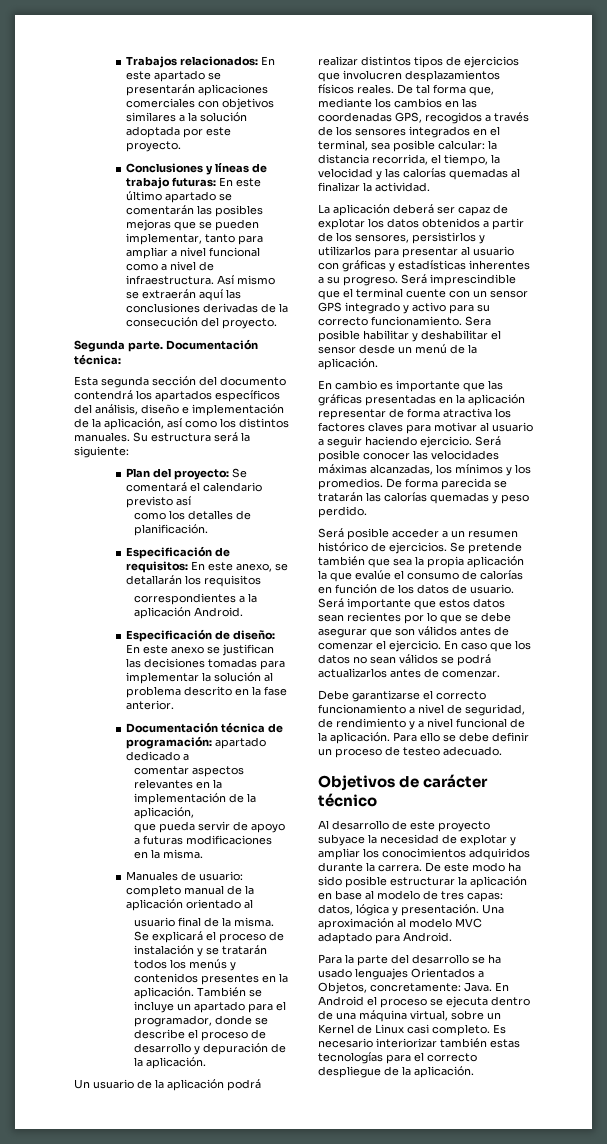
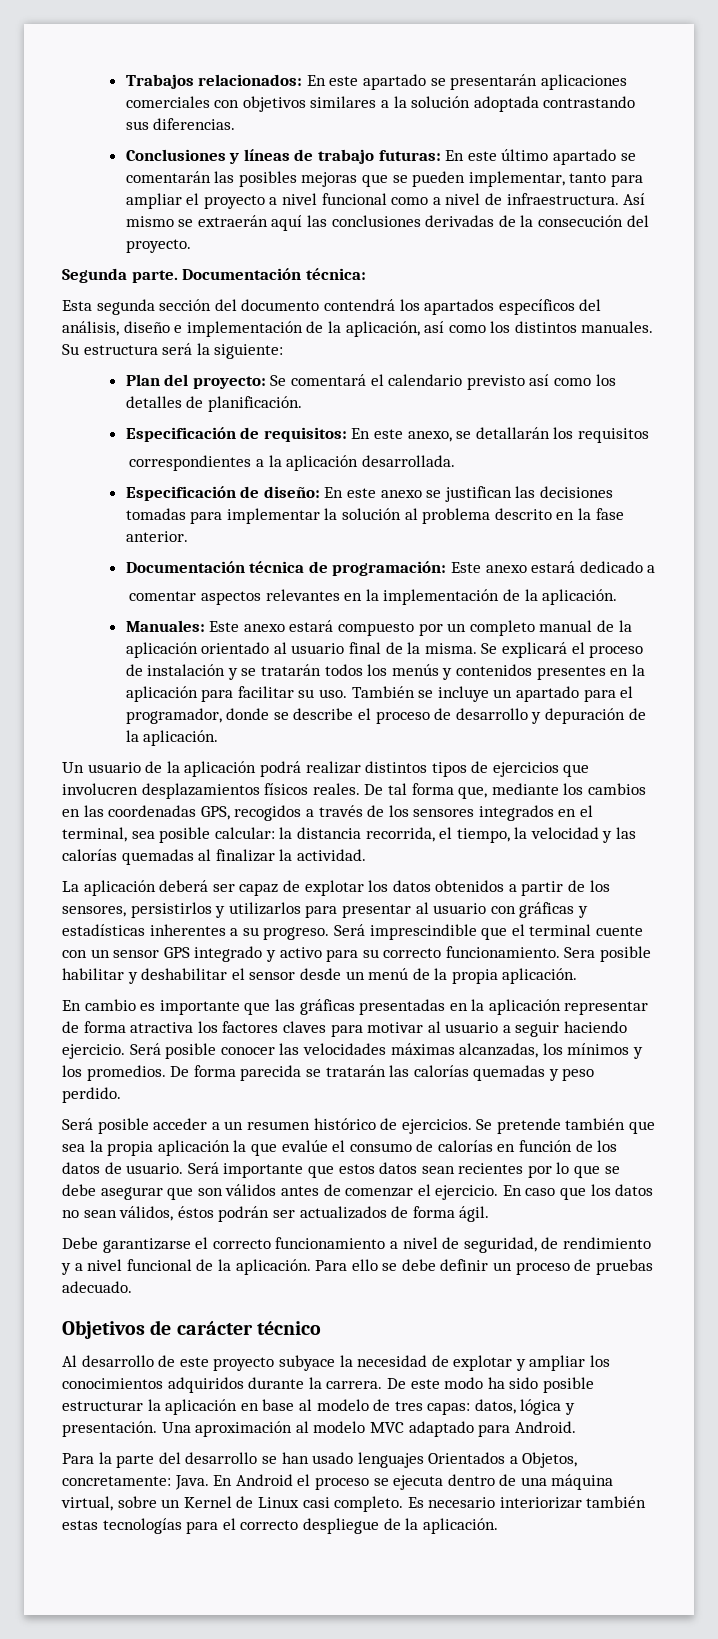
- Trabajos relacionados: En este apartado se presentarán aplicaciones comerciales con objetivos similares a la solución adoptada por este proyecto.
+ Trabajos relacionados: En este apartado se presentarán aplicaciones comerciales con objetivos similares a la solución adoptada contrastando sus diferencias.
- Conclusiones y líneas de trabajo futuras: En este último apartado se comentarán las posibles mejoras que se pueden implementar, tanto para ampliar a nivel funcional como a nivel de infraestructura.
+ Conclusiones y líneas de trabajo futuras: En este último apartado se comentarán las posibles mejoras que se pueden implementar, tanto para ampliar el proyecto a nivel funcional como a nivel de infraestructura.
- Plan del proyecto: Se comentará el calendario previsto así
- como los detalles de planificación.
+ Plan del proyecto: Se comentará el calendario previsto así como los detalles de planificación.
- correspondientes a la aplicación Android.
+ correspondientes a la aplicación desarrollada.
- Documentación técnica de programación: apartado dedicado a
+ Documentación técnica de programación: Este anexo estará dedicado a
- comentar aspectos relevantes en la implementación de la aplicación,
- que pueda servir de apoyo a futuras modificaciones en la misma.
- Manuales de usuario: completo manual de la aplicación orientado al
- usuario final de la misma.
+ comentar aspectos relevantes en la implementación de la aplicación.
+ Manuales: Este anexo estará compuesto por un completo manual de la aplicación orientado al usuario final de la misma.
- Se explicará el proceso de instalación y se tratarán todos los menús y contenidos presentes en la aplicación.
+ Se explicará el proceso de instalación y se tratarán todos los menús y contenidos presentes en la aplicación para facilitar su uso.
- Sera posible habilitar y deshabilitar el sensor desde un menú de la aplicación.
+ Sera posible habilitar y deshabilitar el sensor desde un menú de la propia aplicación.
- En caso que los datos no sean válidos se podrá actualizarlos antes de comenzar.
+ En caso que los datos no sean válidos, éstos podrán ser actualizados de forma ágil.
- Para ello se debe definir un proceso de testeo adecuado.
+ Para ello se debe definir un proceso de pruebas adecuado.
- Para la parte del desarrollo se ha usado lenguajes Orientados a Objetos, concretamente: Java.
+ Para la parte del desarrollo se han usado lenguajes Orientados a Objetos, concretamente: Java.

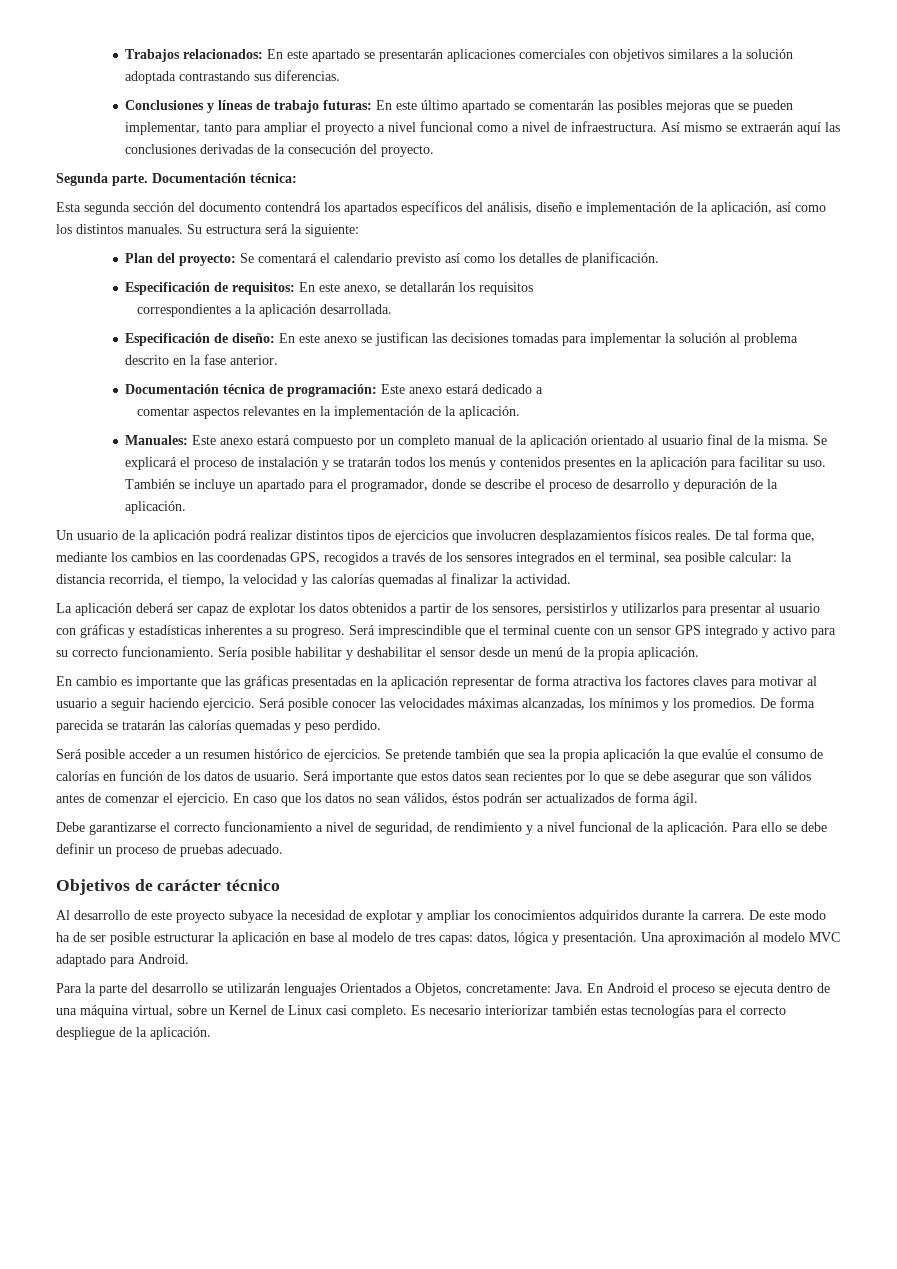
- Sera posible habilitar y deshabilitar el sensor desde un menú de la propia aplicación.
+ Sería posible habilitar y deshabilitar el sensor desde un menú de la propia aplicación.
- De este modo ha sido posible estructurar la aplicación en base al modelo de tres capas: datos, lógica y presentación.
+ De este modo ha de ser posible estructurar la aplicación en base al modelo de tres capas: datos, lógica y presentación.
- Para la parte del desarrollo se han usado lenguajes Orientados a Objetos, concretamente: Java.
+ Para la parte del desarrollo se utilizarán lenguajes Orientados a Objetos, concretamente: Java.

